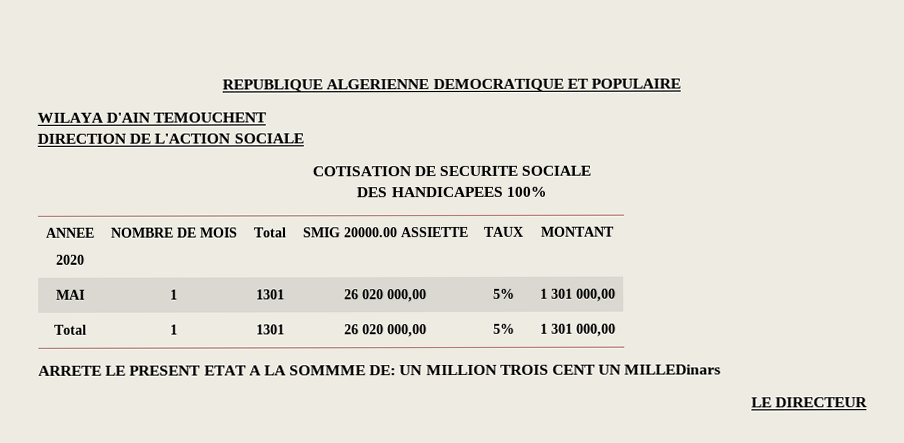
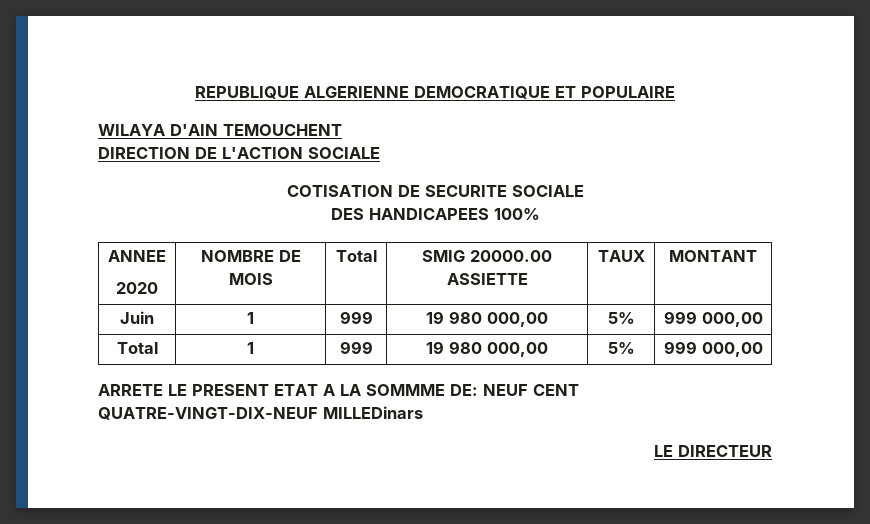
- MAI | 1 | 1301 | 26 020 000,00 | 5% | 1 301 000,00
+ Juin | 1 | 999 | 19 980 000,00 | 5% | 999 000,00
- Total | 1 | 1301 | 26 020 000,00 | 5% | 1 301 000,00
+ Total | 1 | 999 | 19 980 000,00 | 5% | 999 000,00
- ARRETE LE PRESENT ETAT A LA SOMMME DE: UN MILLION TROIS CENT UN MILLEDinars
+ ARRETE LE PRESENT ETAT A LA SOMMME DE: NEUF CENT QUATRE-VINGT-DIX-NEUF MILLEDinars

